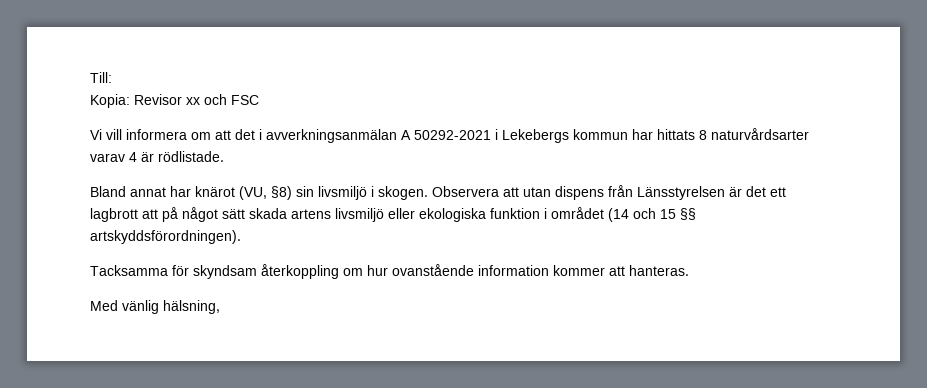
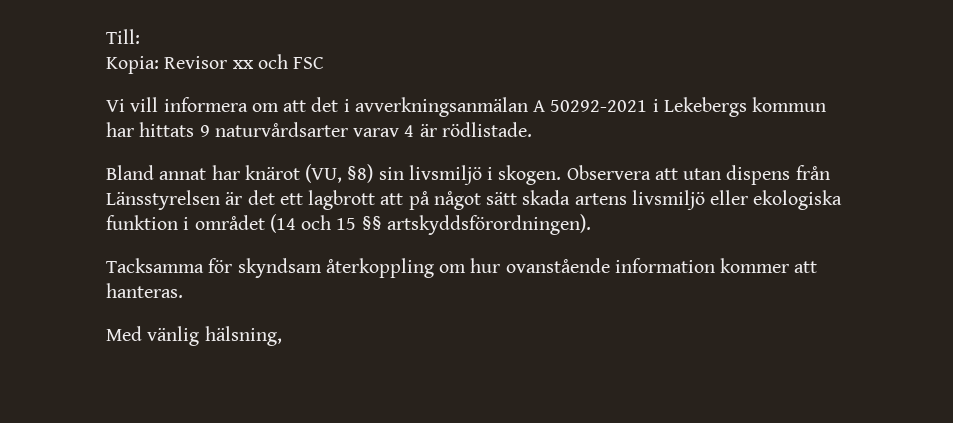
- Vi vill informera om att det i avverkningsanmälan A 50292-2021 i Lekebergs kommun har hittats 8 naturvårdsarter varav 4 är rödlistade.
+ Vi vill informera om att det i avverkningsanmälan A 50292-2021 i Lekebergs kommun har hittats 9 naturvårdsarter varav 4 är rödlistade.

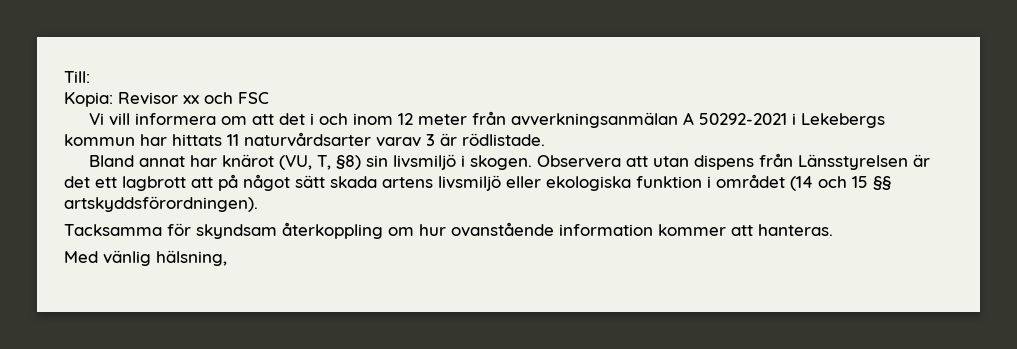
- Vi vill informera om att det i avverkningsanmälan A 50292-2021 i Lekebergs kommun har hittats 9 naturvårdsarter varav 4 är rödlistade.
+ Vi vill informera om att det i och inom 12 meter från avverkningsanmälan A 50292-2021 i Lekebergs kommun har hittats 11 naturvårdsarter varav 3 är rödlistade.
- Bland annat har knärot (VU, §8) sin livsmiljö i skogen.
+ Bland annat har knärot (VU, T, §8) sin livsmiljö i skogen.

